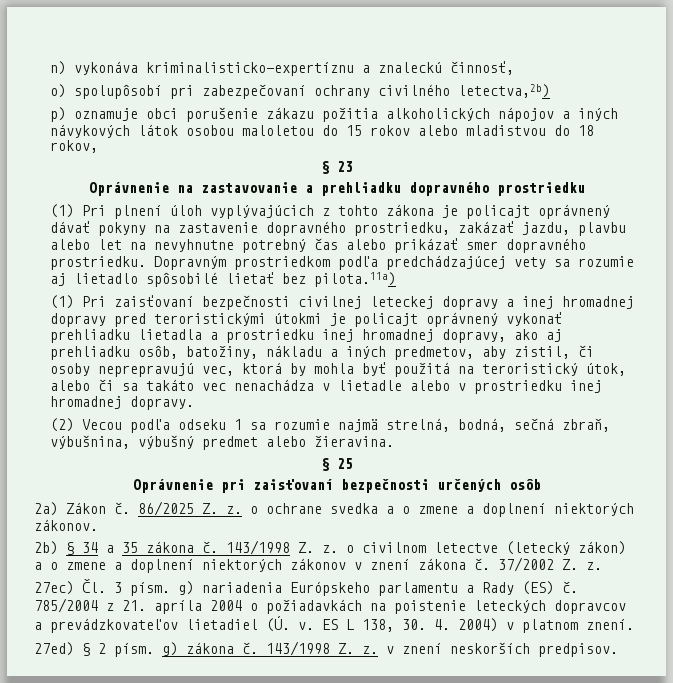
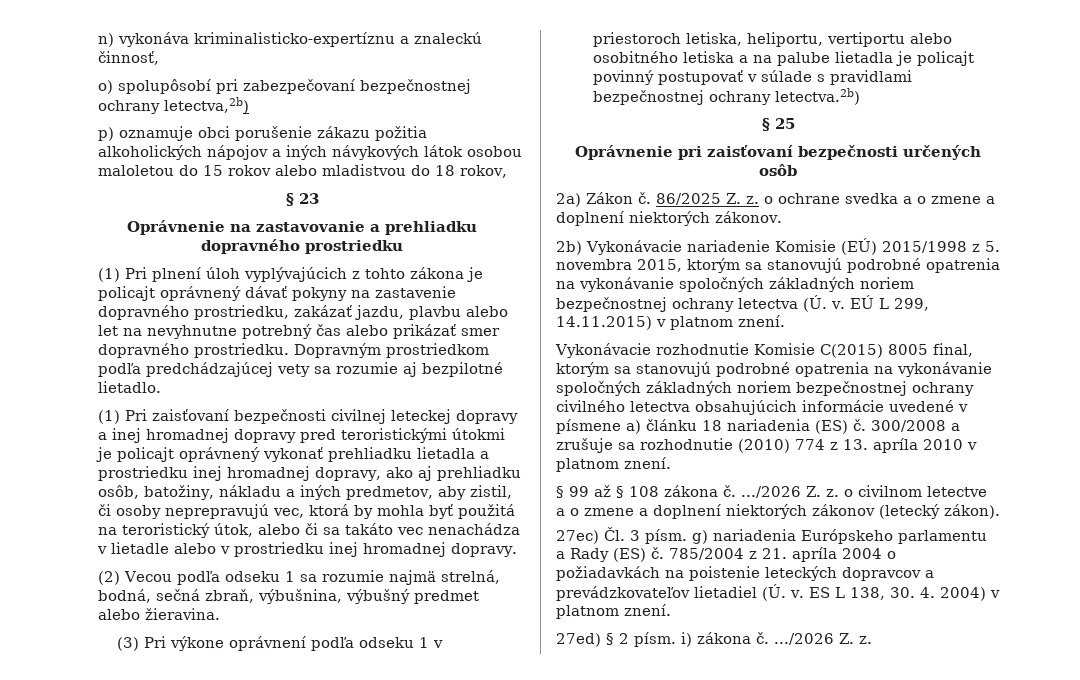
- o) spolupôsobí pri zabezpečovaní ochrany civilného letectva,2b)
+ o) spolupôsobí pri zabezpečovaní bezpečnostnej ochrany letectva,2b)
- Dopravným prostriedkom podľa predchádzajúcej vety sa rozumie aj lietadlo spôsobilé lietať bez pilota.11a)
+ Dopravným prostriedkom podľa predchádzajúcej vety sa rozumie aj bezpilotné lietadlo.
+ (3) Pri výkone oprávnení podľa odseku 1 v priestoroch letiska, heliportu, vertiportu alebo osobitného letiska a na palube lietadla je policajt povinný postupovať v súlade s pravidlami bezpečnostnej ochrany letectva.2b)
- 2b) § 34 a 35 zákona č. 143/1998 Z. z. o civilnom letectve (letecký zákon) a o zmene a doplnení niektorých zákonov v znení zákona č. 37/2002 Z. z.
+ 2b) Vykonávacie nariadenie Komisie (EÚ) 2015/1998 z 5. novembra 2015, ktorým sa stanovujú podrobné opatrenia na vykonávanie spoločných základných noriem bezpečnostnej ochrany letectva (Ú. v. EÚ L 299, 14.11.2015) v platnom znení.
+ Vykonávacie rozhodnutie Komisie C(2015) 8005 final, ktorým sa stanovujú podrobné opatrenia na vykonávanie spoločných základných noriem bezpečnostnej ochrany civilného letectva obsahujúcich informácie uvedené v písmene a) článku 18 nariadenia (ES) č. 300/2008 a zrušuje sa rozhodnutie (2010) 774 z 13. apríla 2010 v platnom znení.
+ § 99 až § 108 zákona č. .../2026 Z. z. o civilnom letectve a o zmene a doplnení niektorých zákonov (letecký zákon).
- 27ed) § 2 písm. g) zákona č. 143/1998 Z. z. v znení neskorších predpisov.
+ 27ed) § 2 písm. i) zákona č. .../2026 Z. z.

